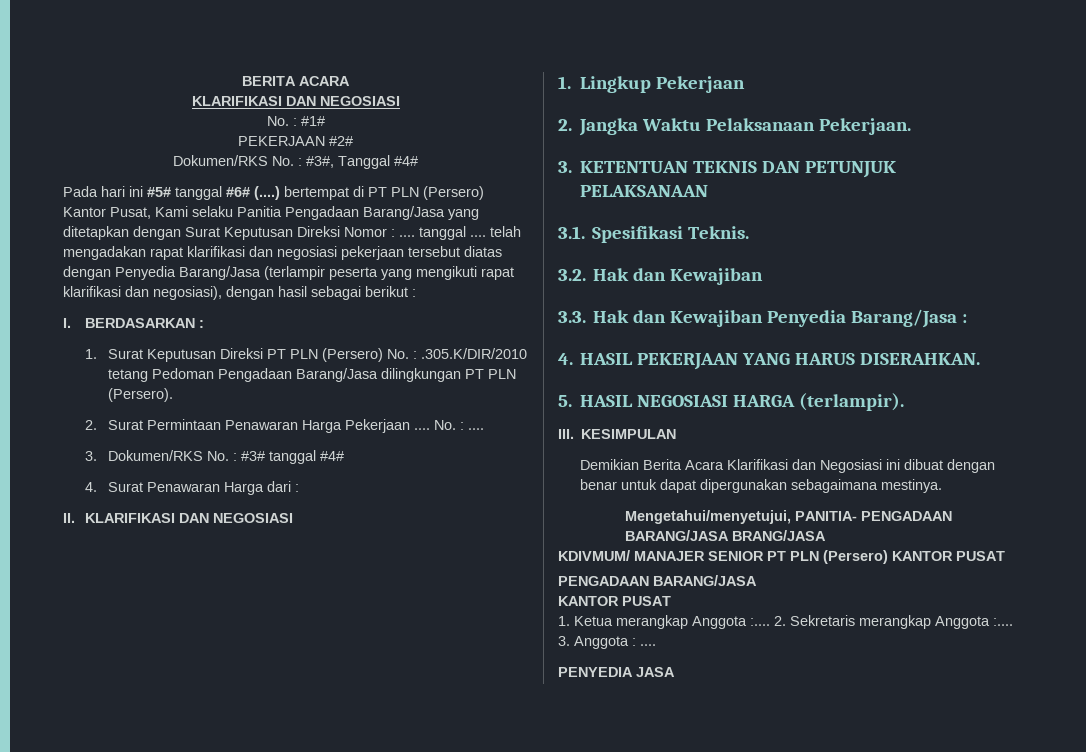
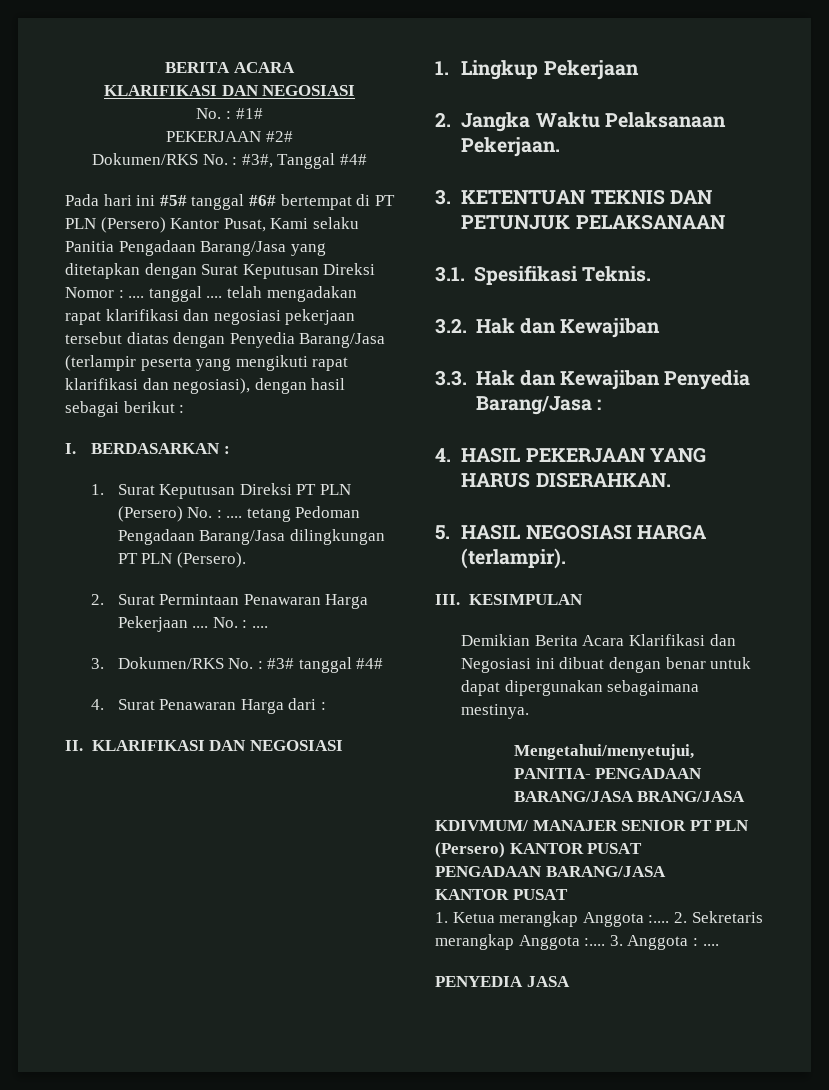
- Pada hari ini #5# tanggal #6# (....) bertempat di PT PLN (Persero) Kantor Pusat, Kami selaku Panitia Pengadaan Barang/Jasa yang ditetapkan dengan Surat Keputusan Direksi Nomor : .... tanggal .... telah mengadakan rapat klarifikasi dan negosiasi pekerjaan tersebut diatas dengan Penyedia Barang/Jasa (terlampir peserta yang mengikuti rapat klarifikasi dan negosiasi), dengan hasil sebagai berikut :
+ Pada hari ini #5# tanggal #6# bertempat di PT PLN (Persero) Kantor Pusat, Kami selaku Panitia Pengadaan Barang/Jasa yang ditetapkan dengan Surat Keputusan Direksi Nomor : .... tanggal .... telah mengadakan rapat klarifikasi dan negosiasi pekerjaan tersebut diatas dengan Penyedia Barang/Jasa (terlampir peserta yang mengikuti rapat klarifikasi dan negosiasi), dengan hasil sebagai berikut :
- 1. Surat Keputusan Direksi PT PLN (Persero) No. : .305.K/DIR/2010 tetang Pedoman Pengadaan Barang/Jasa dilingkungan PT PLN (Persero).
+ 1. Surat Keputusan Direksi PT PLN (Persero) No. : .... tetang Pedoman Pengadaan Barang/Jasa dilingkungan PT PLN (Persero).

